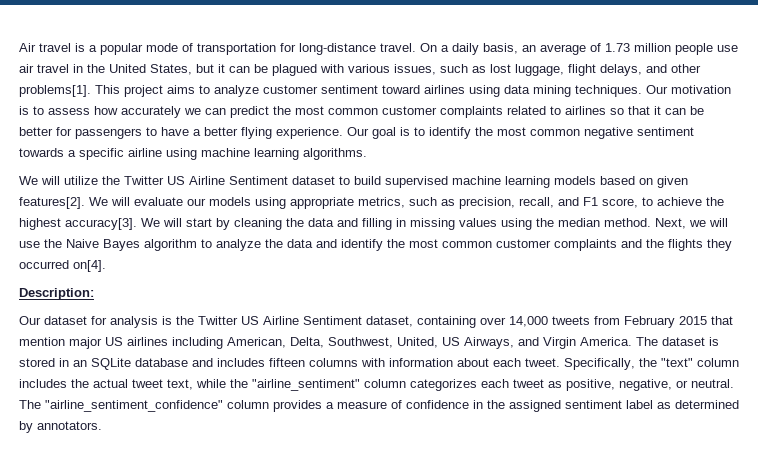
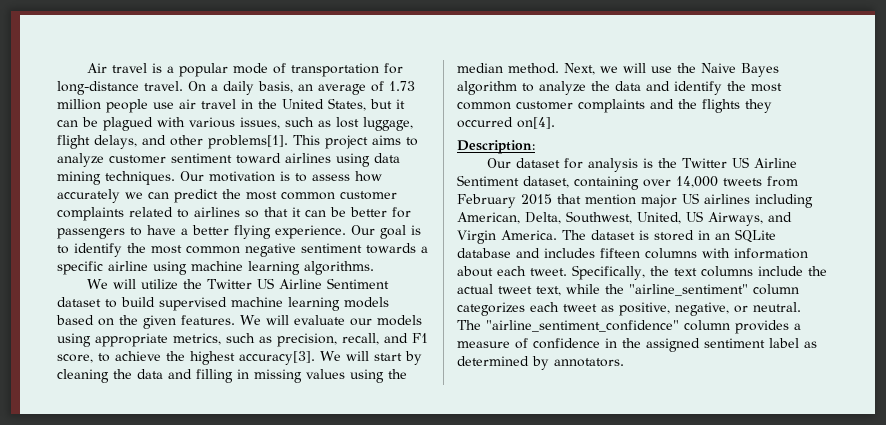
- We will utilize the Twitter US Airline Sentiment dataset to build supervised machine learning models based on given features[2].
+ We will utilize the Twitter US Airline Sentiment dataset to build supervised machine learning models based on the given features.
- Specifically, the "text" column includes the actual tweet text, while the "airline_sentiment" column categorizes each tweet as positive, negative, or neutral.
+ Specifically, the text columns include the actual tweet text, while the "airline_sentiment" column categorizes each tweet as positive, negative, or neutral.

